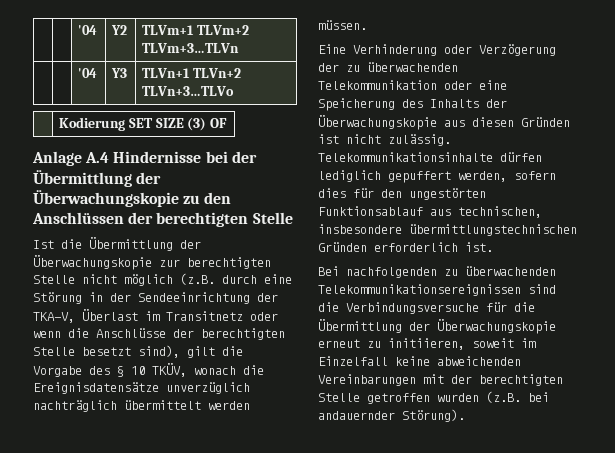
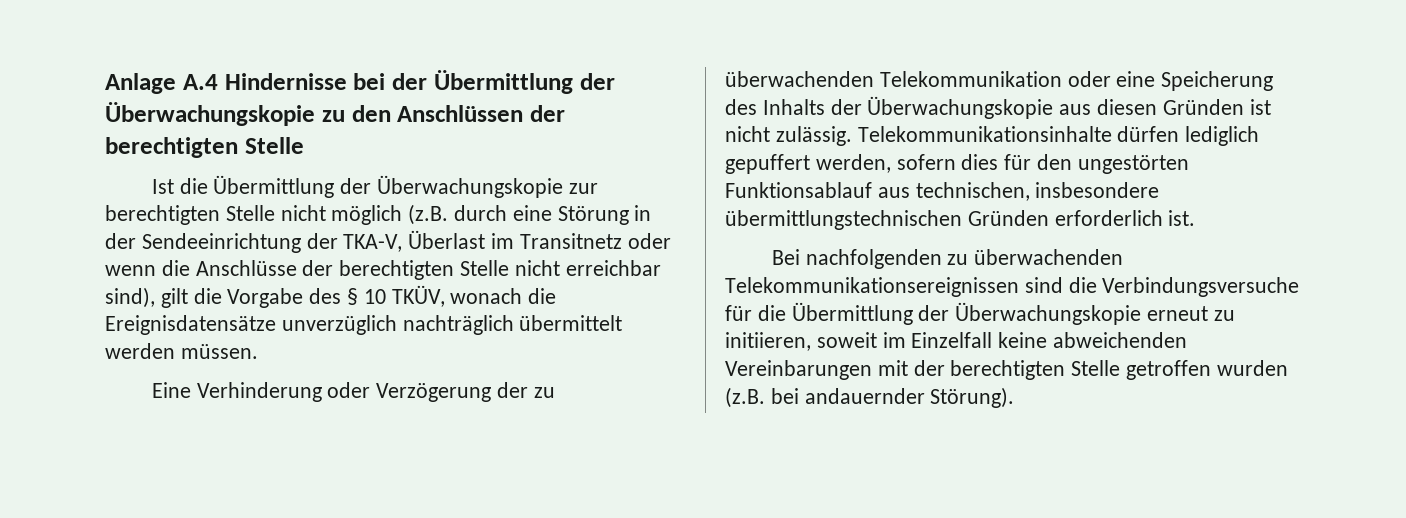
- | | '04 | Y2 | TLVm+1 TLVm+2 TLVm+3…TLVn
- | | '04 | Y3 | TLVn+1 TLVn+2 TLVn+3…TLVo
- | Kodierung SET SIZE (3) OF
- Ist die Übermittlung der Überwachungskopie zur berechtigten Stelle nicht möglich (z.B. durch eine Störung in der Sendeeinrichtung der TKA-V, Überlast im Transitnetz oder wenn die Anschlüsse der berechtigten Stelle besetzt sind), gilt die Vorgabe des § 10 TKÜV, wonach die Ereignisdatensätze unverzüglich nachträglich übermittelt werden müssen.
+ Ist die Übermittlung der Überwachungskopie zur berechtigten Stelle nicht möglich (z.B. durch eine Störung in der Sendeeinrichtung der TKA-V, Überlast im Transitnetz oder wenn die Anschlüsse der berechtigten Stelle nicht erreichbar sind), gilt die Vorgabe des § 10 TKÜV, wonach die Ereignisdatensätze unverzüglich nachträglich übermittelt werden müssen.

